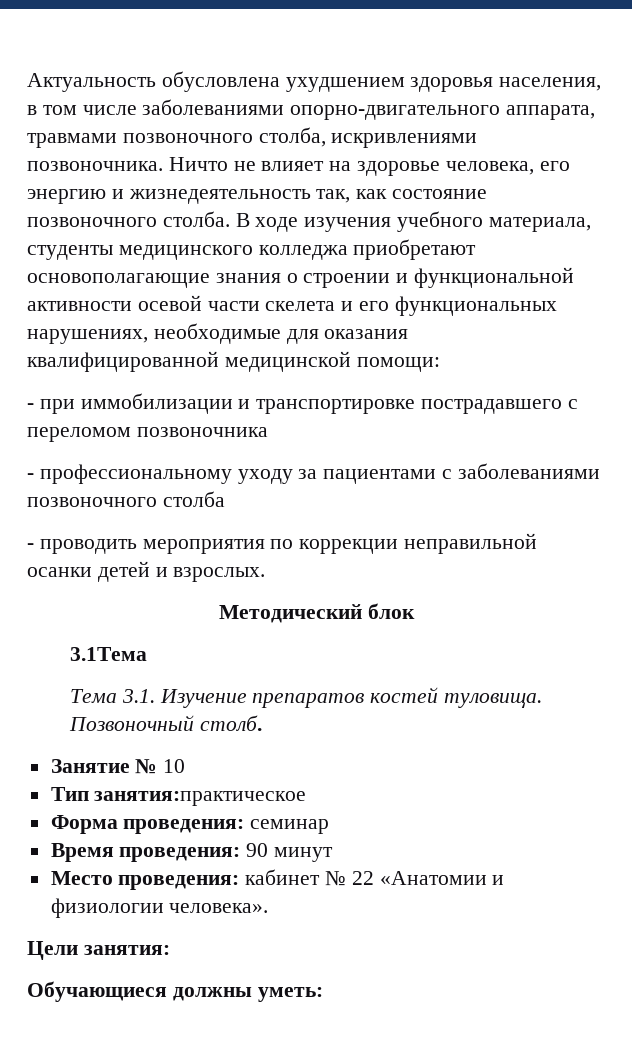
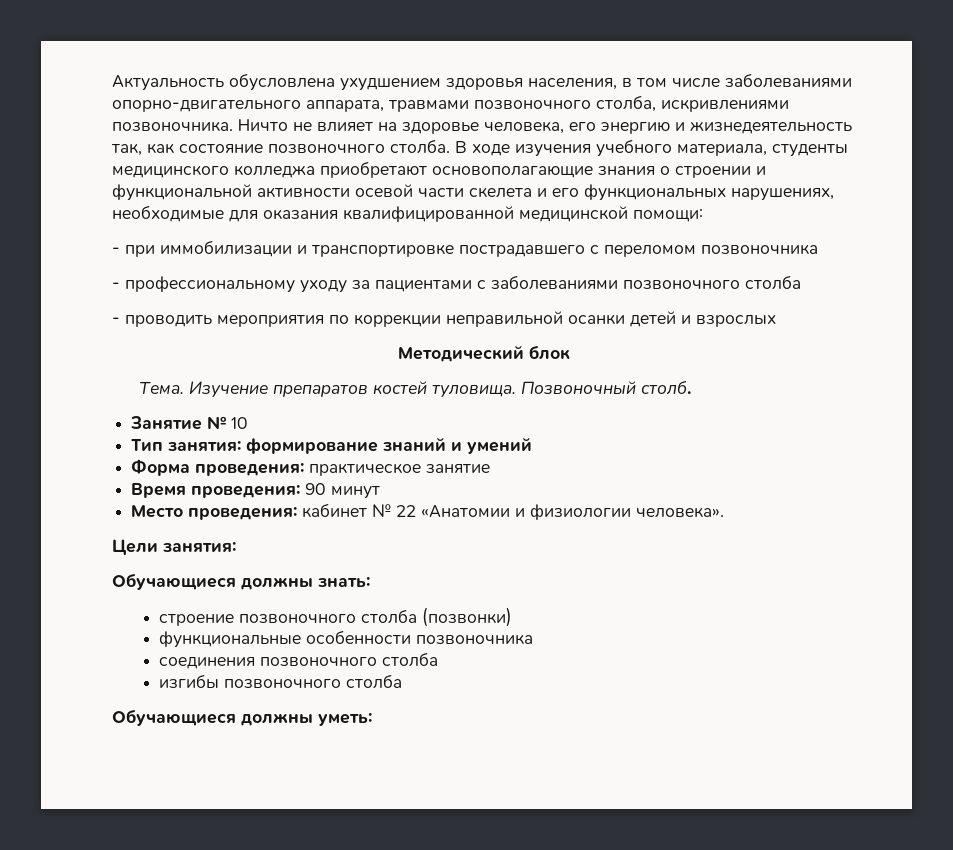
- - проводить мероприятия по коррекции неправильной осанки детей и взрослых.
+ - проводить мероприятия по коррекции неправильной осанки детей и взрослых
- 3.1Тема
- Тема 3.1. Изучение препаратов костей туловища.
+ Тема. Изучение препаратов костей туловища.
- Тип занятия:практическое
+ Тип занятия: формирование знаний и умений
- Форма проведения: семинар
+ Форма проведения: практическое занятие
+ Обучающиеся должны знать:
+ строение позвоночного столба (позвонки)
+ функциональные особенности позвоночника
+ соединения позвоночного столба
+ изгибы позвоночного столба

